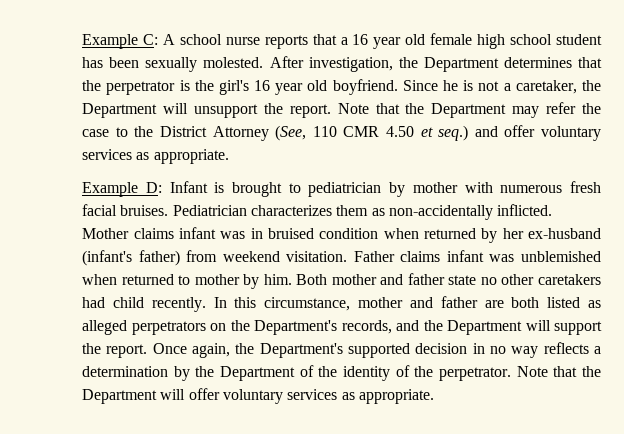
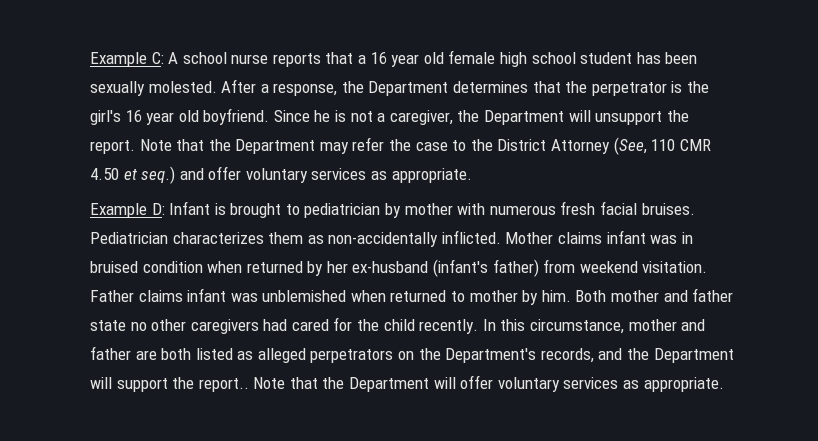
- After investigation, the Department determines that the perpetrator is the girl's 16 year old boyfriend.
+ After a response, the Department determines that the perpetrator is the girl's 16 year old boyfriend.
- Since he is not a caretaker, the Department will unsupport the report.
+ Since he is not a caregiver, the Department will unsupport the report.
- Both mother and father state no other caretakers had child recently.
+ Both mother and father state no other caregivers had cared for the child recently.
- In this circumstance, mother and father are both listed as alleged perpetrators on the Department's records, and the Department will support the report. Once again, the Department's supported decision in no way reflects a determination by the Department of the identity of the perpetrator.
+ In this circumstance, mother and father are both listed as alleged perpetrators on the Department's records, and the Department will support the report..

